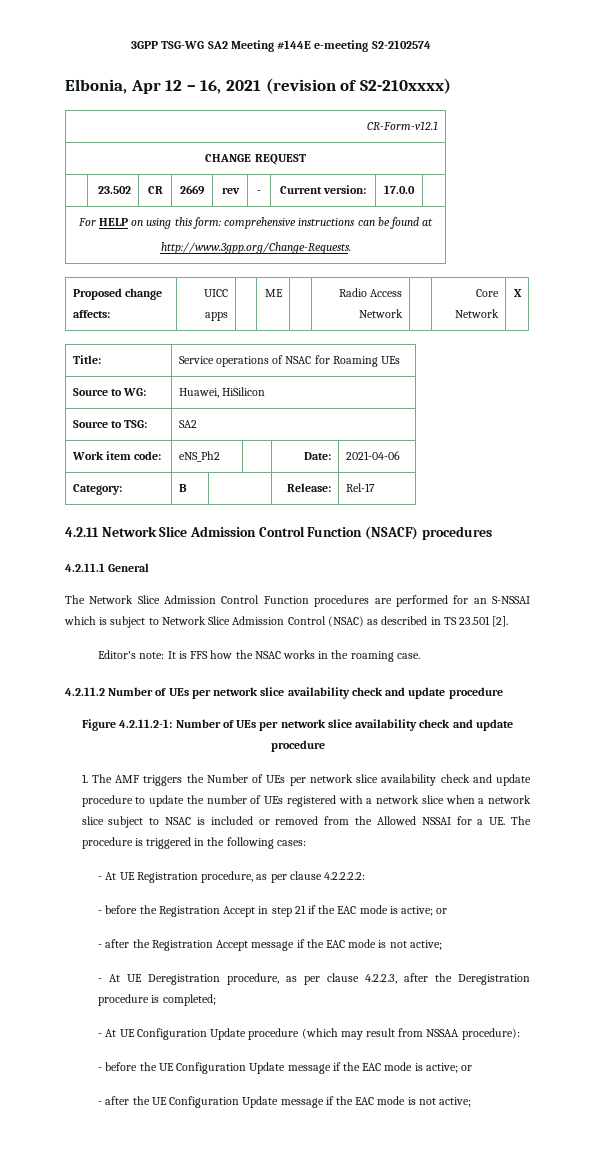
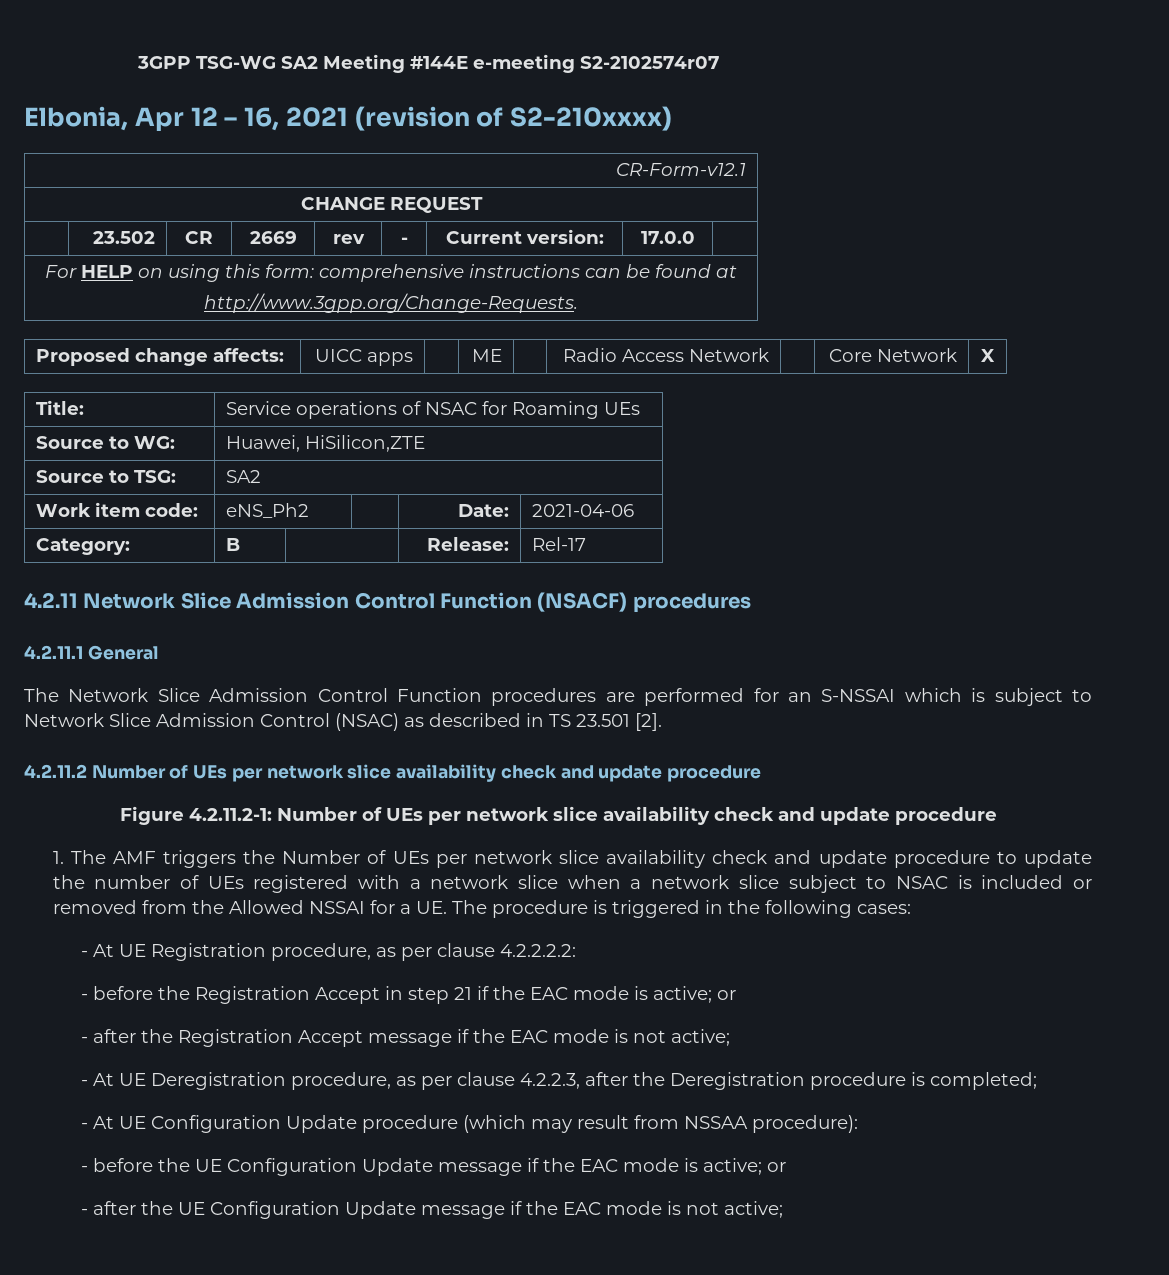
- 3GPP TSG-WG SA2 Meeting #144E e-meeting S2-2102574
+ 3GPP TSG-WG SA2 Meeting #144E e-meeting S2-2102574r07
- Source to WG: | Huawei, HiSilicon
+ Source to WG: | Huawei, HiSilicon,ZTE
- Editor's note: It is FFS how the NSAC works in the roaming case.

